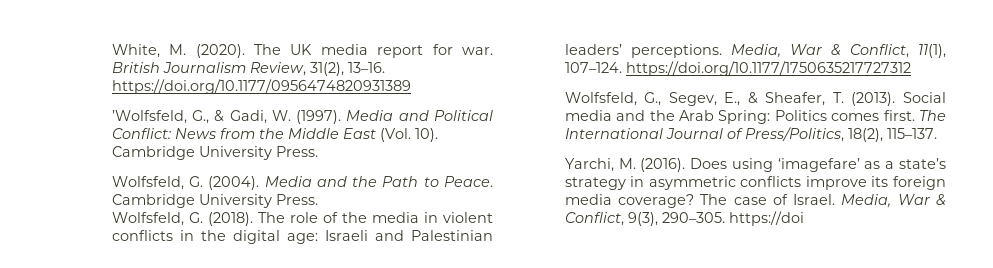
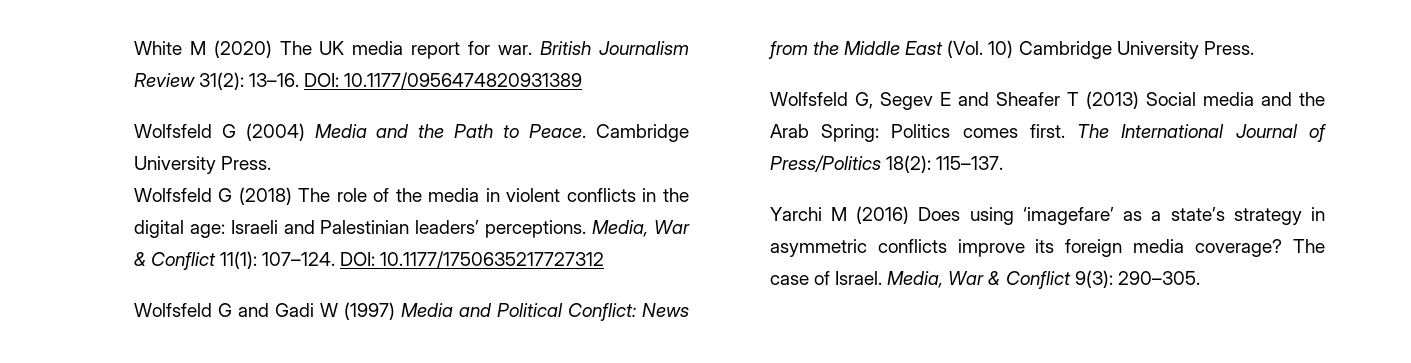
- White, M. (2020). The UK media report for war.
+ White M (2020) The UK media report for war.
- British Journalism Review, 31(2), 13–16. https://doi.org/10.1177/0956474820931389
- ’Wolfsfeld, G., & Gadi, W. (1997). Media and Political Conflict: News from the Middle East (Vol. 10). Cambridge University Press.
- Wolfsfeld, G. (2004). Media and the Path to Peace.
+ British Journalism Review 31(2): 13–16. DOI: 10.1177/0956474820931389
+ Wolfsfeld G (2004) Media and the Path to Peace.
- Wolfsfeld, G. (2018). The role of the media in violent conflicts in the digital age: Israeli and Palestinian leaders’ perceptions.
+ Wolfsfeld G (2018) The role of the media in violent conflicts in the digital age: Israeli and Palestinian leaders’ perceptions.
- Media, War & Conflict, 11(1), 107–124. https://doi.org/10.1177/1750635217727312
- Wolfsfeld, G., Segev, E., & Sheafer, T. (2013). Social media and the Arab Spring: Politics comes first.
+ Media, War & Conflict 11(1): 107–124. DOI: 10.1177/1750635217727312
+ Wolfsfeld G and Gadi W (1997) Media and Political Conflict: News from the Middle East (Vol. 10) Cambridge University Press.
+ Wolfsfeld G, Segev E and Sheafer T (2013) Social media and the Arab Spring: Politics comes first.
- The International Journal of Press/Politics, 18(2), 115–137.
+ The International Journal of Press/Politics 18(2): 115–137.
- Yarchi, M. (2016). Does using ‘imagefare’ as a state’s strategy in asymmetric conflicts improve its foreign media coverage?
+ Yarchi M (2016) Does using ‘imagefare’ as a state’s strategy in asymmetric conflicts improve its foreign media coverage?
- Media, War & Conflict, 9(3), 290–305. https://doi
+ Media, War & Conflict 9(3): 290–305.

